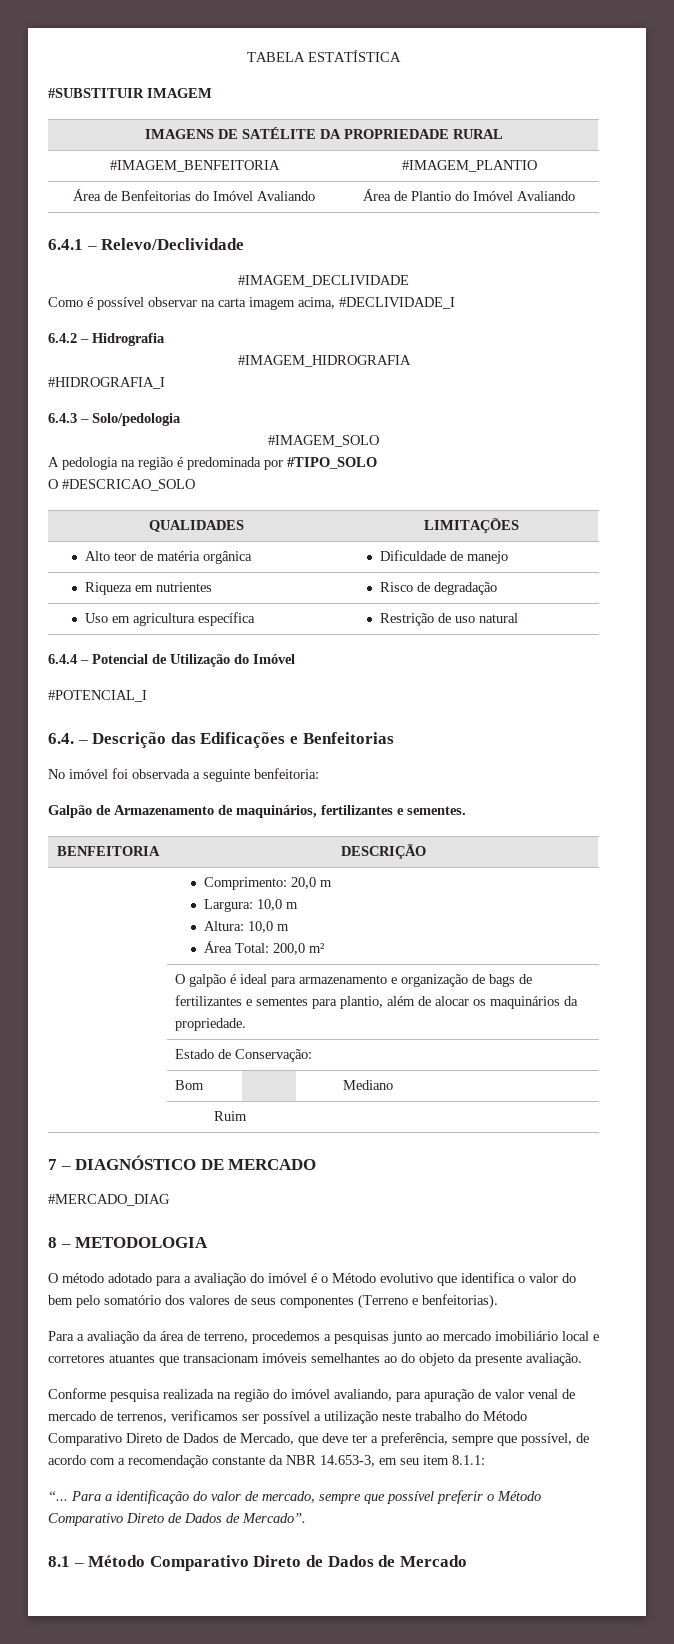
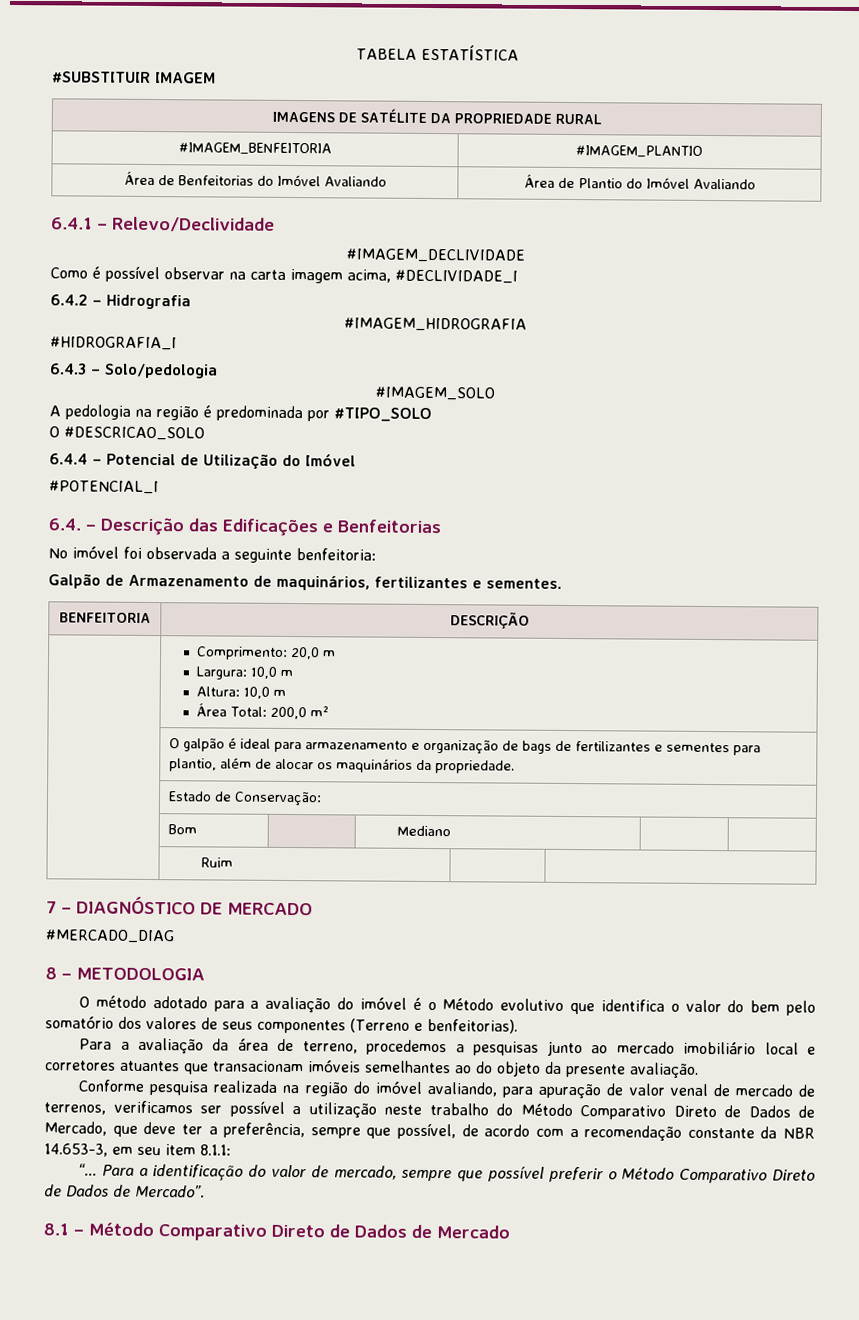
- QUALIDADES | LIMITAÇÕES
- Alto teor de matéria orgânica | Dificuldade de manejo
- Riqueza em nutrientes | Risco de degradação
- Uso em agricultura específica | Restrição de uso natural

